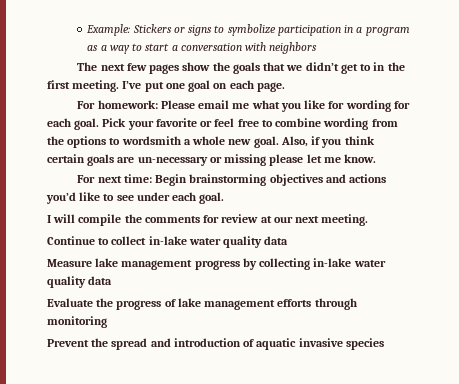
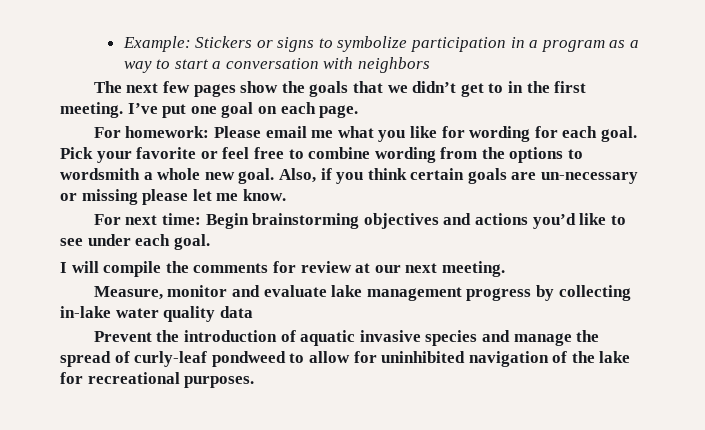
- Continue to collect in-lake water quality data
- Measure lake management progress by collecting in-lake water quality data
+ Measure, monitor and evaluate lake management progress by collecting in-lake water quality data
- Evaluate the progress of lake management efforts through monitoring
- Prevent the spread and introduction of aquatic invasive species
+ Prevent the introduction of aquatic invasive species and manage the spread of curly-leaf pondweed to allow for uninhibited navigation of the lake for recreational purposes.

